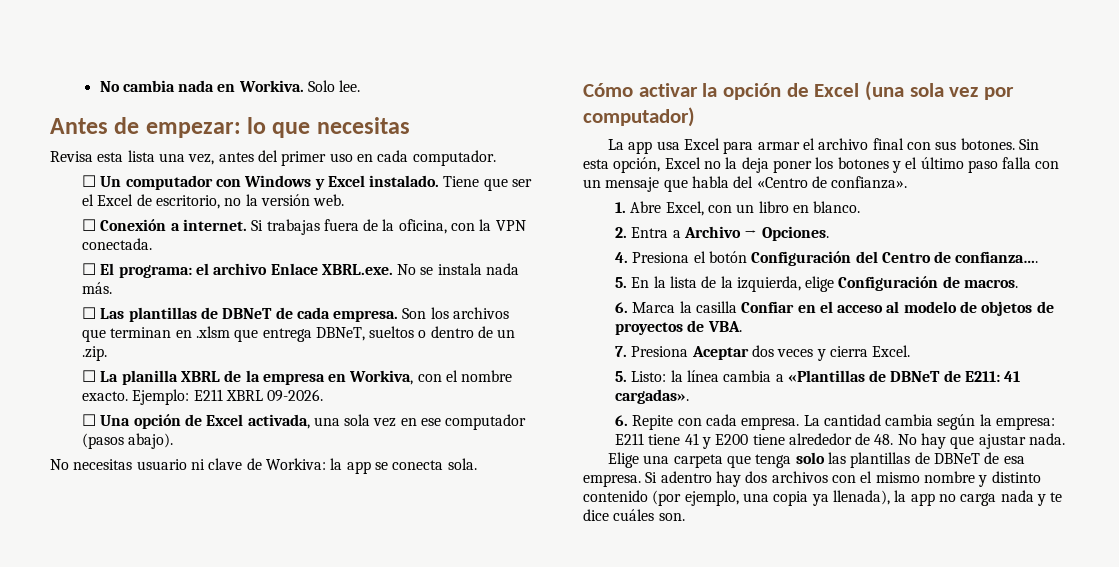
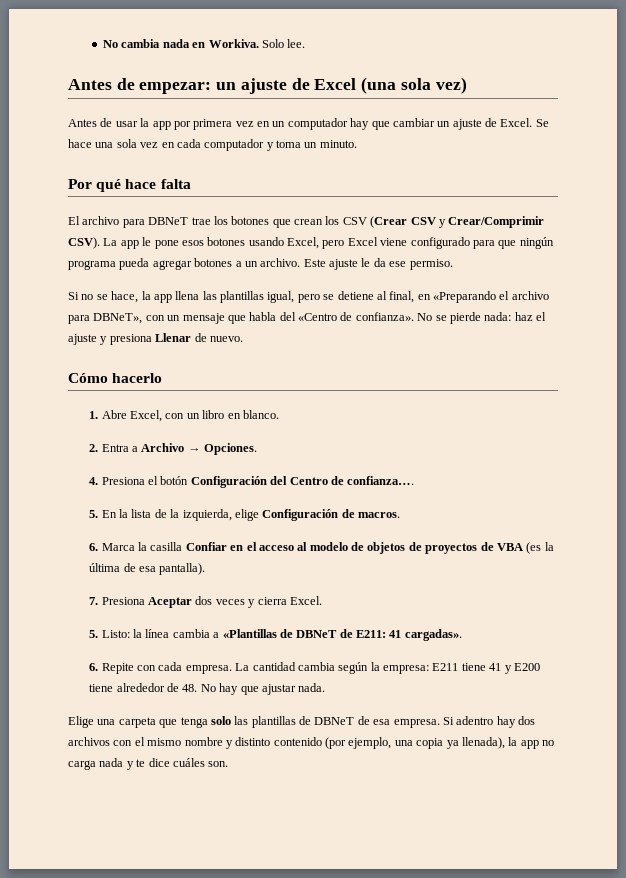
- Antes de empezar: lo que necesitas
- Revisa esta lista una vez, antes del primer uso en cada computador.
- ☐ Un computador con Windows y Excel instalado. Tiene que ser el Excel de escritorio, no la versión web.
- ☐ Conexión a internet. Si trabajas fuera de la oficina, con la VPN conectada.
- ☐ El programa: el archivo Enlace XBRL.exe. No se instala nada más.
- ☐ Las plantillas de DBNeT de cada empresa. Son los archivos que terminan en .xlsm que entrega DBNeT, sueltos o dentro de un .zip.
- ☐ La planilla XBRL de la empresa en Workiva, con el nombre exacto. Ejemplo: E211 XBRL 09-2026.
- ☐ Una opción de Excel activada, una sola vez en ese computador (pasos abajo).
- No necesitas usuario ni clave de Workiva: la app se conecta sola.
- Cómo activar la opción de Excel (una sola vez por computador)
- La app usa Excel para armar el archivo final con sus botones. Sin esta opción, Excel no la deja poner los botones y el último paso falla con un mensaje que habla del «Centro de confianza».
+ Antes de empezar: un ajuste de Excel (una sola vez)
+ Antes de usar la app por primera vez en un computador hay que cambiar un ajuste de Excel. Se hace una sola vez en cada computador y toma un minuto.
+ Por qué hace falta
+ El archivo para DBNeT trae los botones que crean los CSV (Crear CSV y Crear/Comprimir CSV). La app le pone esos botones usando Excel, pero Excel viene configurado para que ningún programa pueda agregar botones a un archivo. Este ajuste le da ese permiso.
+ Si no se hace, la app llena las plantillas igual, pero se detiene al final, en «Preparando el archivo para DBNeT», con un mensaje que habla del «Centro de confianza». No se pierde nada: haz el ajuste y presiona Llenar de nuevo.
+ Cómo hacerlo
- 6. Marca la casilla Confiar en el acceso al modelo de objetos de proyectos de VBA.
+ 6. Marca la casilla Confiar en el acceso al modelo de objetos de proyectos de VBA (es la última de esa pantalla).

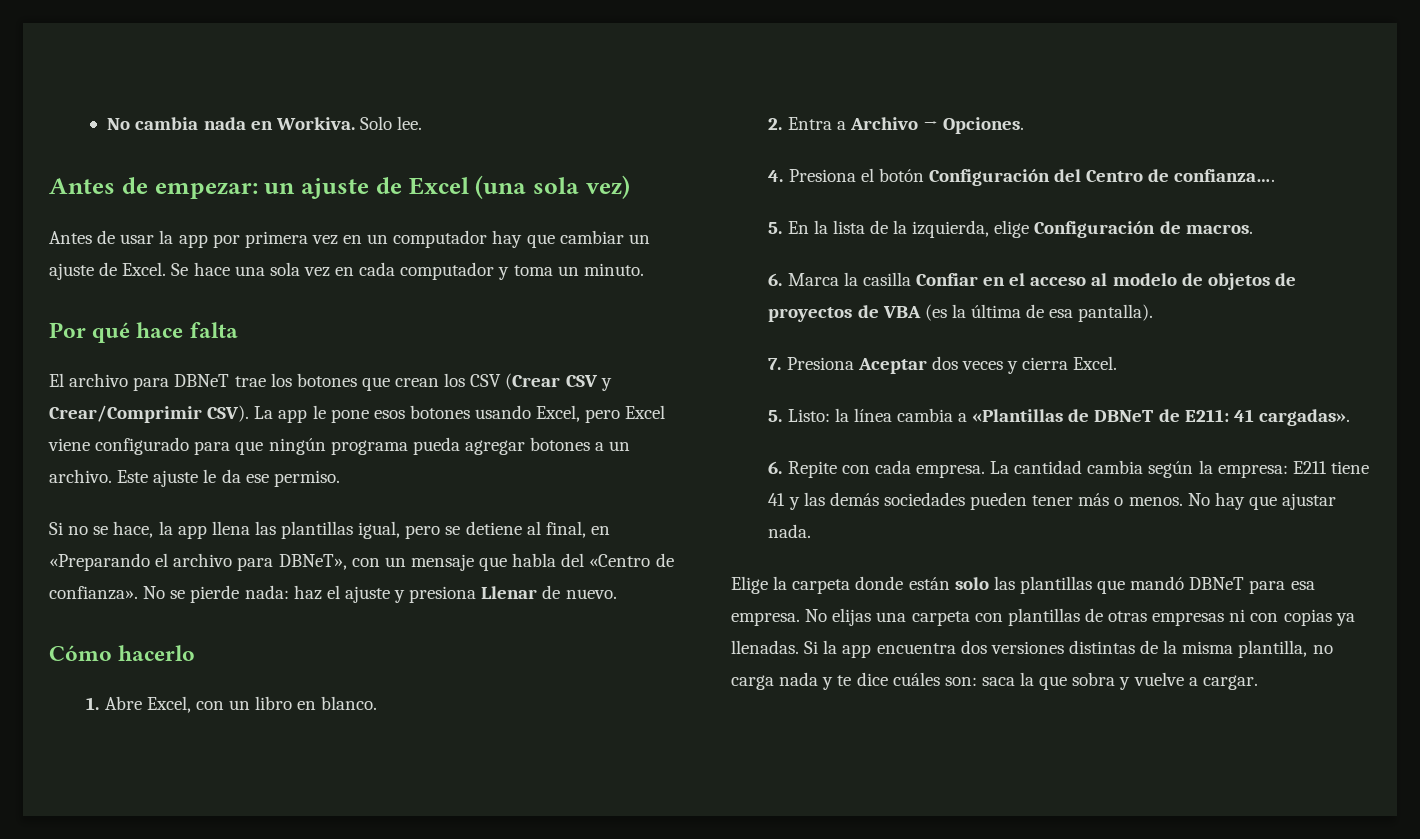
- La cantidad cambia según la empresa: E211 tiene 41 y E200 tiene alrededor de 48. No hay que ajustar nada.
+ La cantidad cambia según la empresa: E211 tiene 41 y las demás sociedades pueden tener más o menos. No hay que ajustar nada.
- Elige una carpeta que tenga solo las plantillas de DBNeT de esa empresa. Si adentro hay dos archivos con el mismo nombre y distinto contenido (por ejemplo, una copia ya llenada), la app no carga nada y te dice cuáles son.
+ Elige la carpeta donde están solo las plantillas que mandó DBNeT para esa empresa. No elijas una carpeta con plantillas de otras empresas ni con copias ya llenadas. Si la app encuentra dos versiones distintas de la misma plantilla, no carga nada y te dice cuáles son: saca la que sobra y vuelve a cargar.

